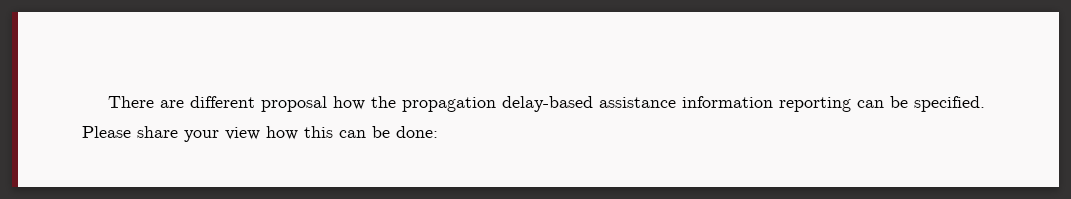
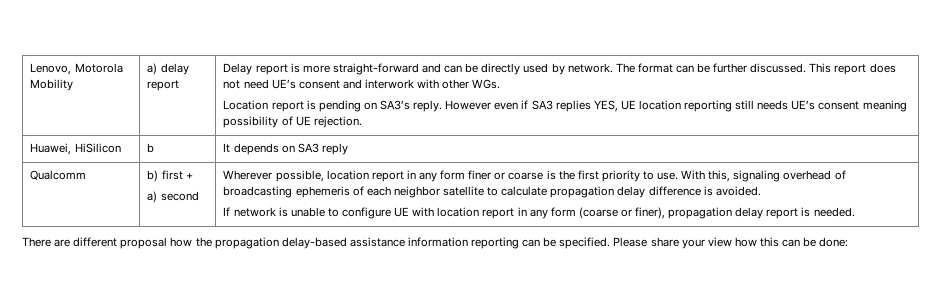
+ Lenovo, Motorola Mobility | a) delay report | Delay report is more straight-forward and can be directly used by network. The format can be further discussed. This report does not need UE’s consent and interwork with other WGs.
+ Location report is pending on SA3’s reply. However even if SA3 replies YES, UE location reporting still needs UE’s consent meaning possibility of UE rejection.
+ Huawei, HiSilicon | b | It depends on SA3 reply
+ Qualcomm | b) first +
+ a) second | Wherever possible, location report in any form finer or coarse is the first priority to use. With this, signaling overhead of broadcasting ephemeris of each neighbor satellite to calculate propagation delay difference is avoided.
+ If network is unable to configure UE with location report in any form (coarse or finer), propagation delay report is needed.

